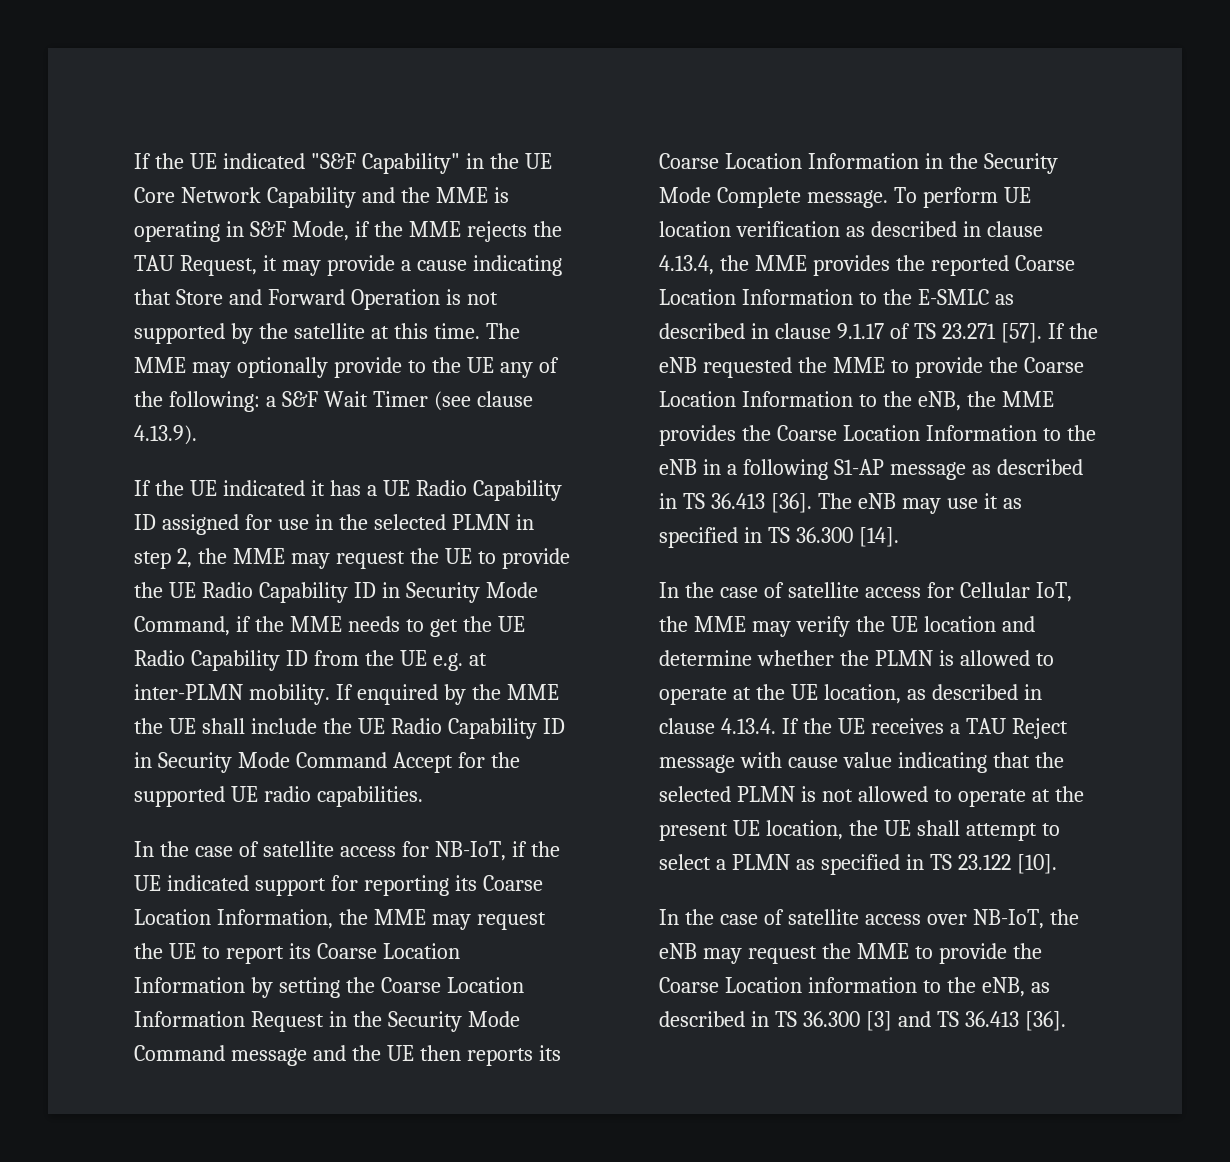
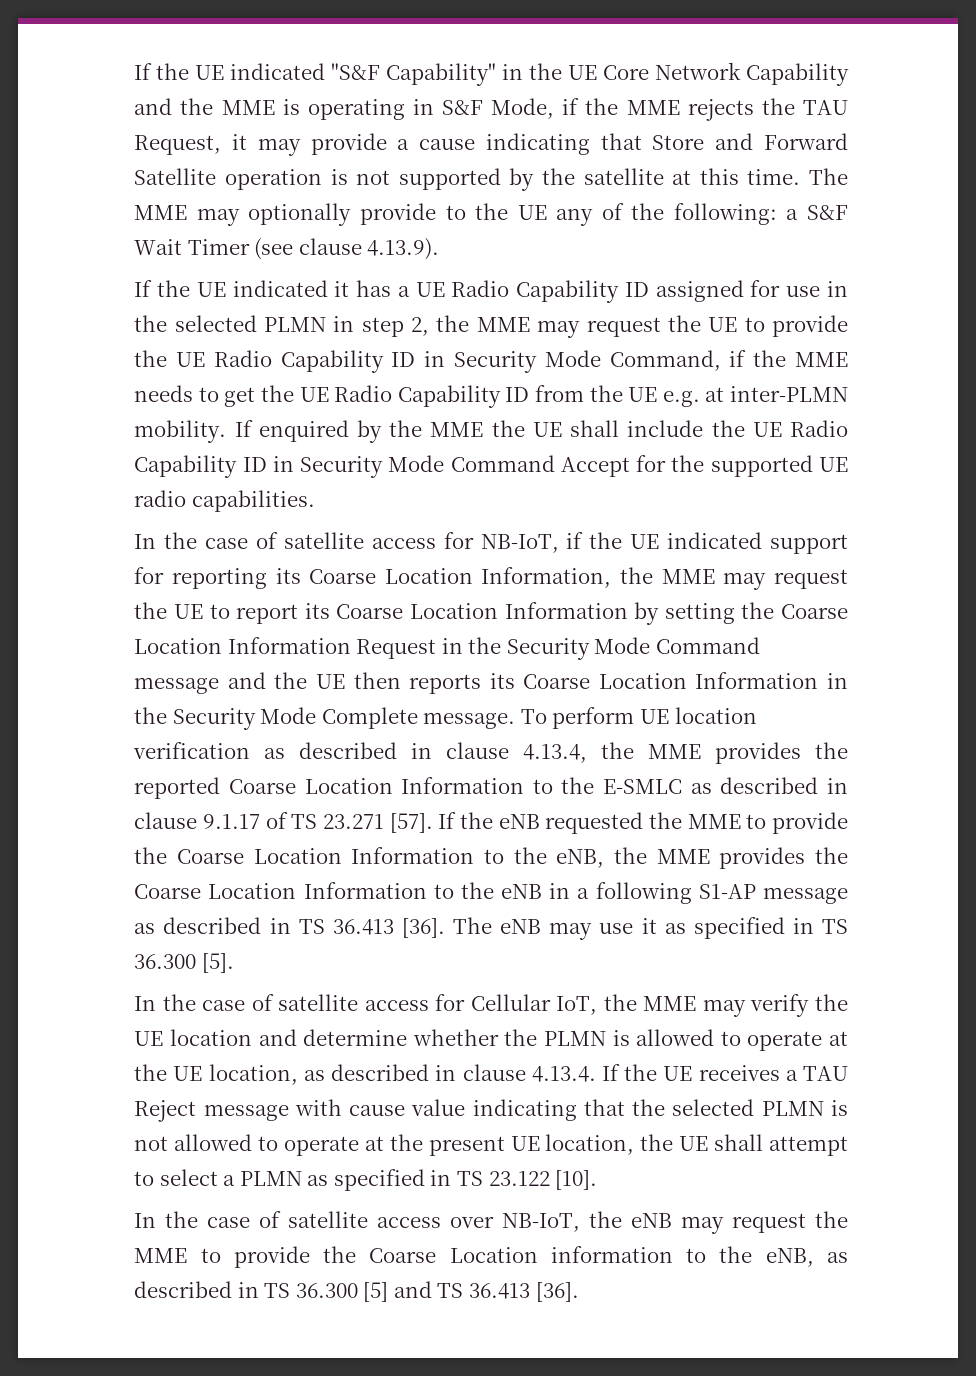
- If the UE indicated "S&F Capability" in the UE Core Network Capability and the MME is operating in S&F Mode, if the MME rejects the TAU Request, it may provide a cause indicating that Store and Forward Operation is not supported by the satellite at this time.
+ If the UE indicated "S&F Capability" in the UE Core Network Capability and the MME is operating in S&F Mode, if the MME rejects the TAU Request, it may provide a cause indicating that Store and Forward Satellite operation is not supported by the satellite at this time.
- The eNB may use it as specified in TS 36.300 [14].
+ The eNB may use it as specified in TS 36.300 [5].
- In the case of satellite access over NB-IoT, the eNB may request the MME to provide the Coarse Location information to the eNB, as described in TS 36.300 [3] and TS 36.413 [36].
+ In the case of satellite access over NB-IoT, the eNB may request the MME to provide the Coarse Location information to the eNB, as described in TS 36.300 [5] and TS 36.413 [36].

